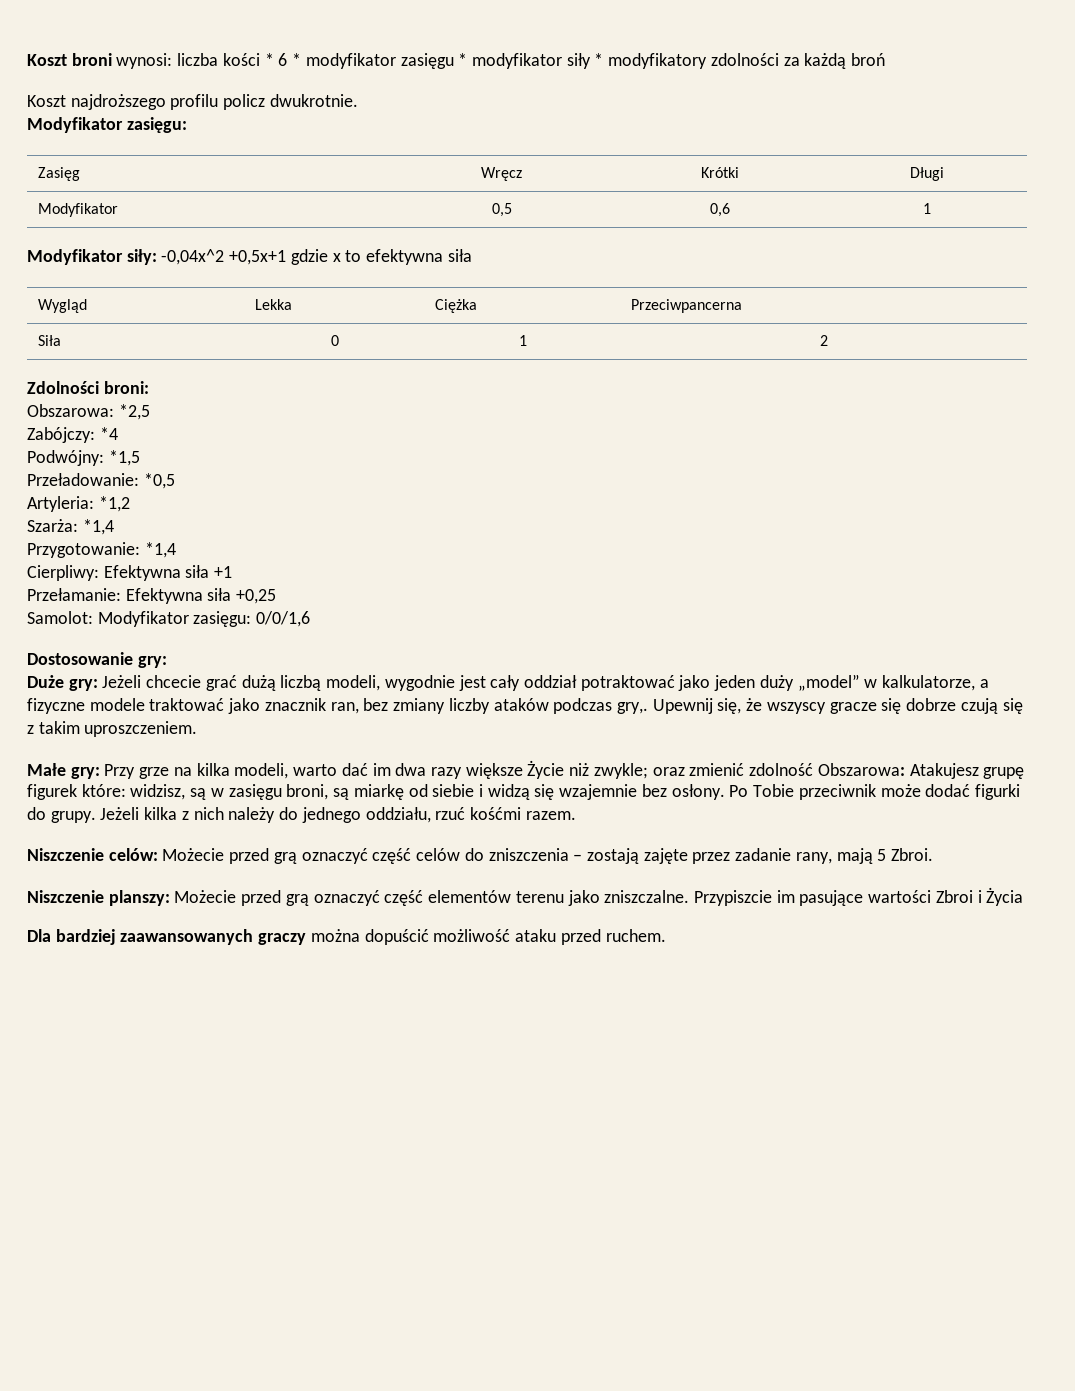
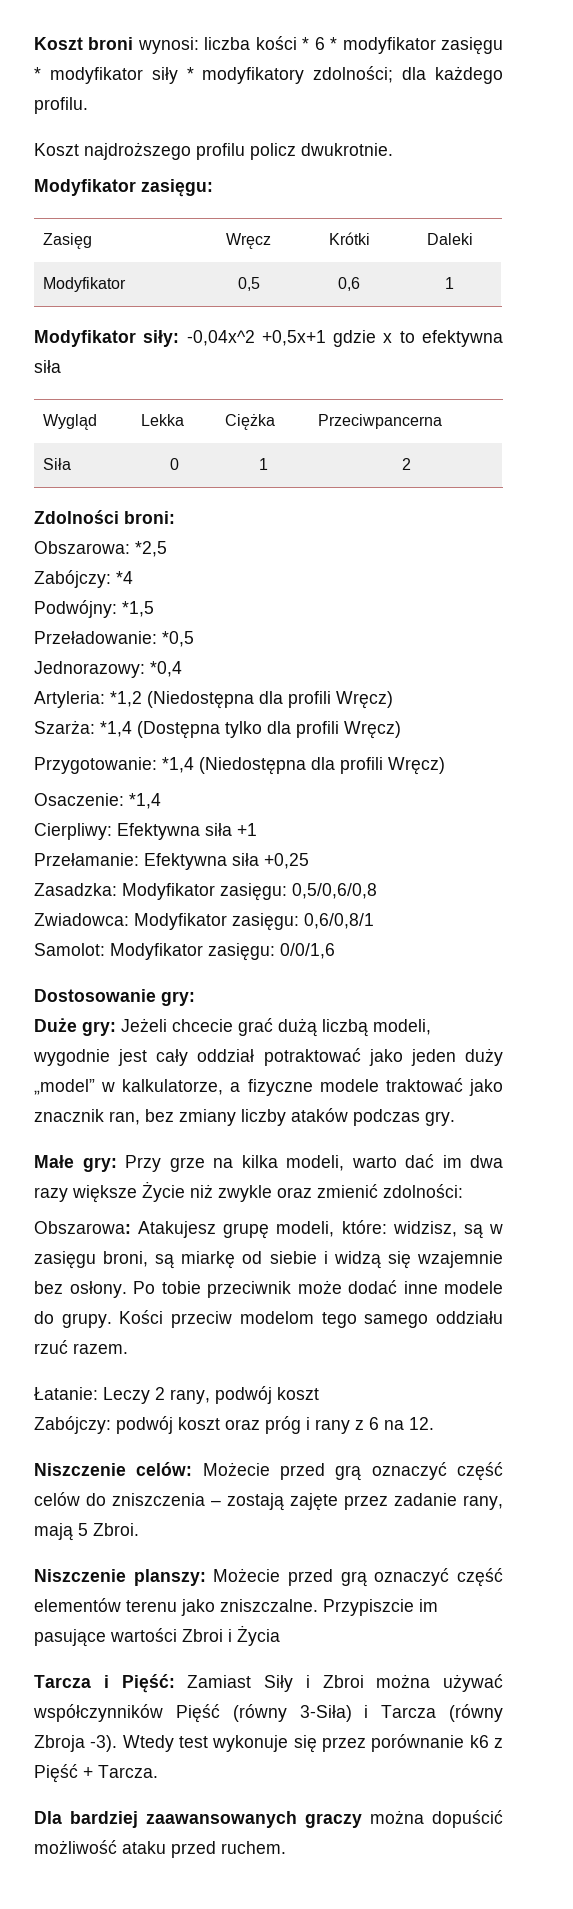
- Koszt broni wynosi: liczba kości * 6 * modyfikator zasięgu * modyfikator siły * modyfikatory zdolności za każdą broń
+ Koszt broni wynosi: liczba kości * 6 * modyfikator zasięgu * modyfikator siły * modyfikatory zdolności; dla każdego profilu.
- Zasięg | Wręcz | Krótki | Długi
+ Zasięg | Wręcz | Krótki | Daleki
+ Jednorazowy: *0,4
- Artyleria: *1,2
- Szarża: *1,4
- Przygotowanie: *1,4
+ Artyleria: *1,2 (Niedostępna dla profili Wręcz)
+ Szarża: *1,4 (Dostępna tylko dla profili Wręcz)
+ Przygotowanie: *1,4 (Niedostępna dla profili Wręcz)
+ Osaczenie: *1,4
+ Zasadzka: Modyfikator zasięgu: 0,5/0,6/0,8
+ Zwiadowca: Modyfikator zasięgu: 0,6/0,8/1
- Duże gry: Jeżeli chcecie grać dużą liczbą modeli, wygodnie jest cały oddział potraktować jako jeden duży „model” w kalkulatorze, a fizyczne modele traktować jako znacznik ran, bez zmiany liczby ataków podczas gry,. Upewnij się, że wszyscy gracze się dobrze czują się z takim uproszczeniem.
+ Duże gry: Jeżeli chcecie grać dużą liczbą modeli, wygodnie jest cały oddział potraktować jako jeden duży „model” w kalkulatorze, a fizyczne modele traktować jako znacznik ran, bez zmiany liczby ataków podczas gry.
- Małe gry: Przy grze na kilka modeli, warto dać im dwa razy większe Życie niż zwykle; oraz zmienić zdolność Obszarowa: Atakujesz grupę figurek które: widzisz, są w zasięgu broni, są miarkę od siebie i widzą się wzajemnie bez osłony.
+ Małe gry: Przy grze na kilka modeli, warto dać im dwa razy większe Życie niż zwykle oraz zmienić zdolności:
+ Obszarowa: Atakujesz grupę modeli, które: widzisz, są w zasięgu broni, są miarkę od siebie i widzą się wzajemnie bez osłony.
- Po Tobie przeciwnik może dodać figurki do grupy. Jeżeli kilka z nich należy do jednego oddziału, rzuć kośćmi razem.
+ Po tobie przeciwnik może dodać inne modele do grupy. Kości przeciw modelom tego samego oddziału rzuć razem.
+ Łatanie: Leczy 2 rany, podwój koszt
+ Zabójczy: podwój koszt oraz próg i rany z 6 na 12.
+ Tarcza i Pięść: Zamiast Siły i Zbroi można używać współczynników Pięść (równy 3-Siła) i Tarcza (równy Zbroja -3). Wtedy test wykonuje się przez porównanie k6 z Pięść + Tarcza.

